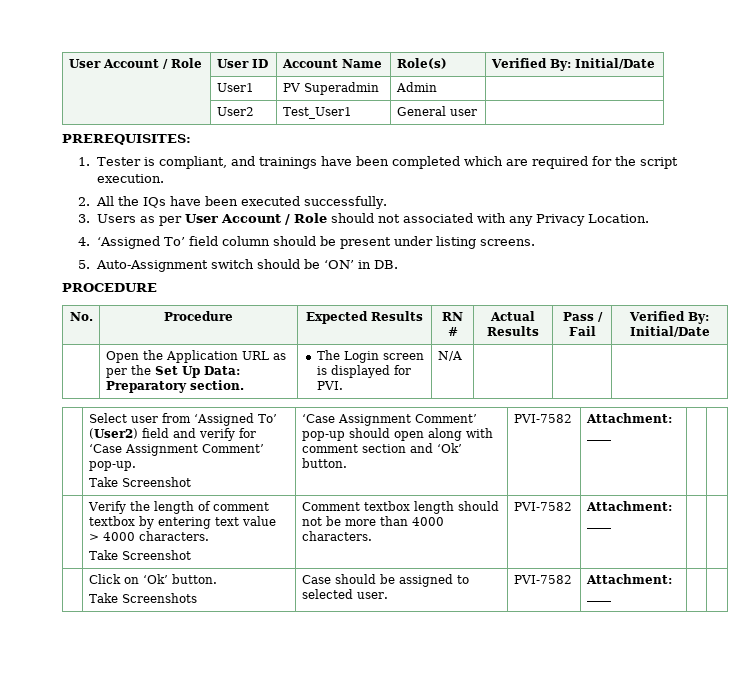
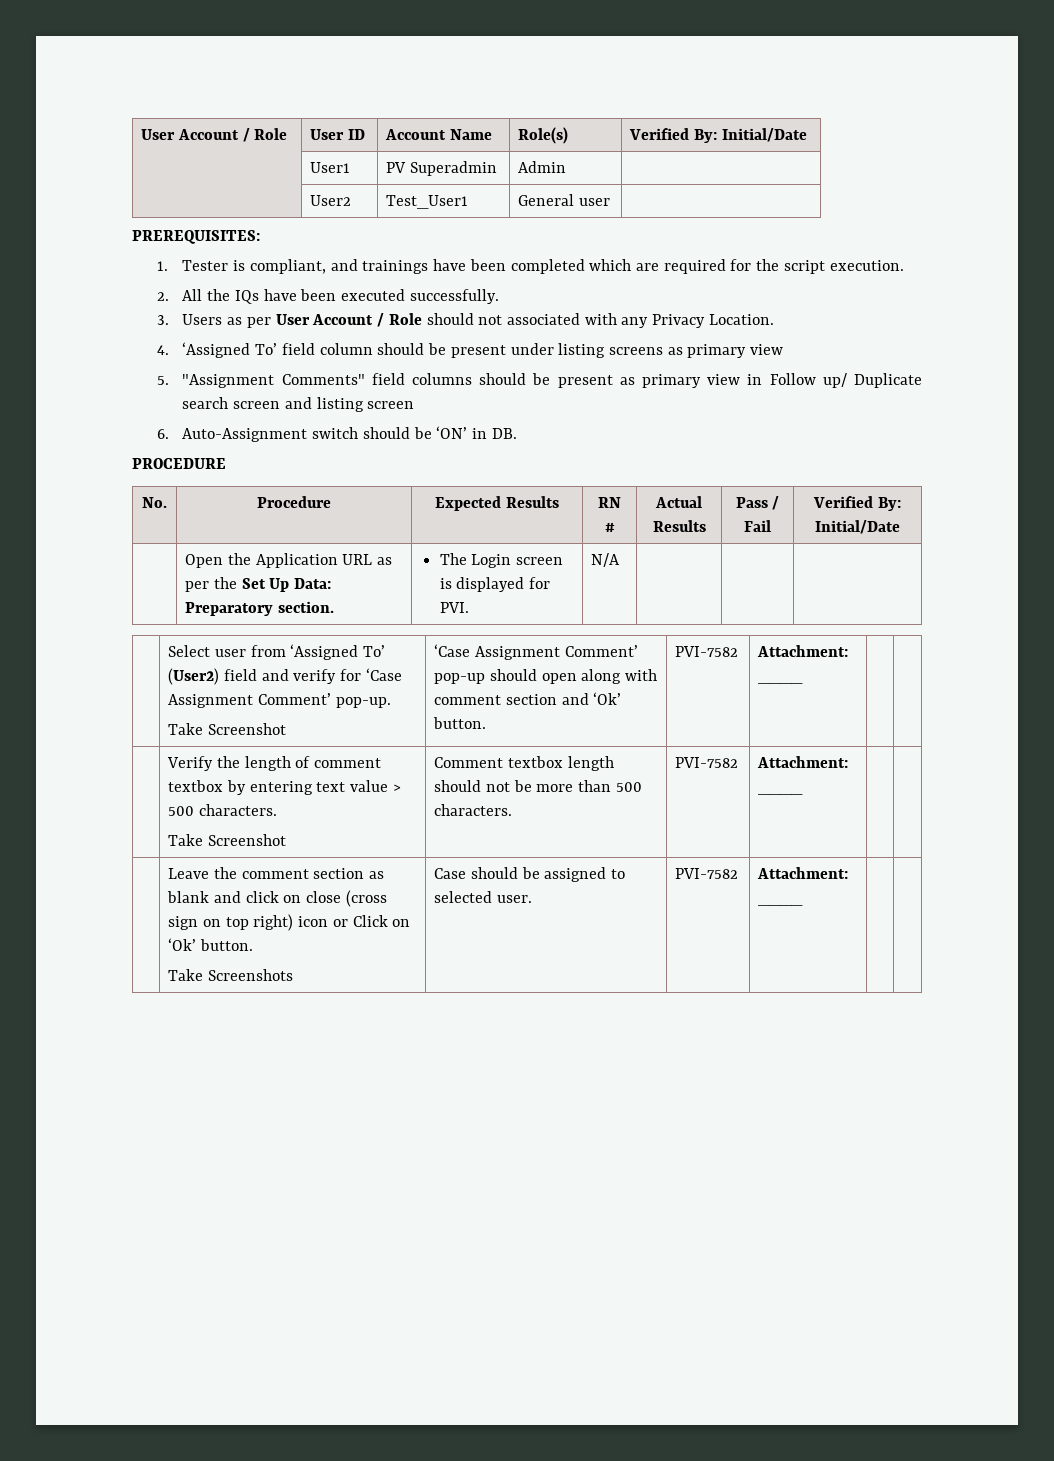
- 4. ‘Assigned To’ field column should be present under listing screens.
- 5. Auto-Assignment switch should be ‘ON’ in DB.
+ 4. ‘Assigned To’ field column should be present under listing screens as primary view
+ 5. "Assignment Comments" field columns should be present as primary view in Follow up/ Duplicate search screen and listing screen
+ 6. Auto-Assignment switch should be ‘ON’ in DB.
- | Verify the length of comment textbox by entering text value > 4000 characters.
- Take Screenshot | Comment textbox length should not be more than 4000 characters. | PVI-7582 | Attachment: ____ | |
+ | Verify the length of comment textbox by entering text value > 500 characters.
+ Take Screenshot | Comment textbox length should not be more than 500 characters. | PVI-7582 | Attachment: ____ | |
- | Click on ‘Ok’ button.
+ | Leave the comment section as blank and click on close (cross sign on top right) icon or Click on ‘Ok’ button.

